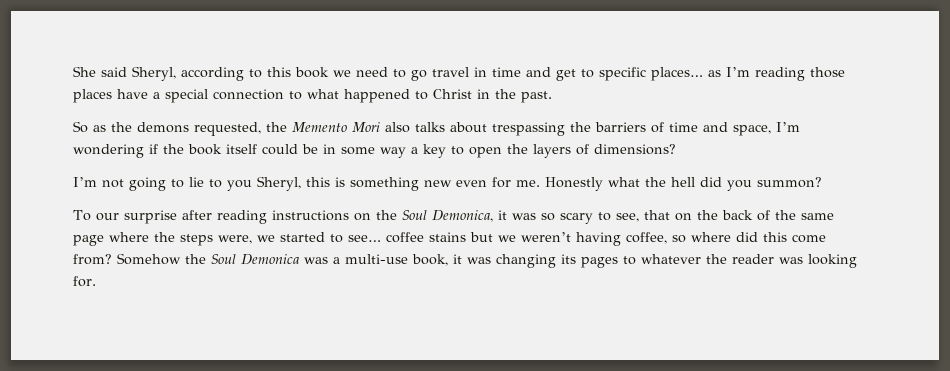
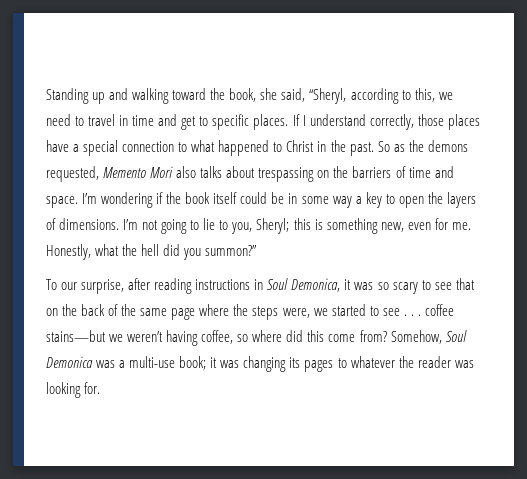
- She said Sheryl, according to this book we need to go travel in time and get to specific places… as I’m reading those places have a special connection to what happened to Christ in the past.
- So as the demons requested, the Memento Mori also talks about trespassing the barriers of time and space, I’m wondering if the book itself could be in some way a key to open the layers of dimensions?
- I’m not going to lie to you Sheryl, this is something new even for me.
+ Standing up and walking toward the book, she said, “Sheryl, according to this, we need to travel in time and get to specific places. If I understand correctly, those places have a special connection to what happened to Christ in the past. So as the demons requested, Memento Mori also talks about trespassing on the barriers of time and space. I’m wondering if the book itself could be in some way a key to open the layers of dimensions. I’m not going to lie to you, Sheryl; this is something new, even for me.
- Honestly what the hell did you summon?
+ Honestly, what the hell did you summon?”
- To our surprise after reading instructions on the Soul Demonica, it was so scary to see, that on the back of the same page where the steps were, we started to see… coffee stains but we weren’t having coffee, so where did this come from?
+ To our surprise, after reading instructions in Soul Demonica, it was so scary to see that on the back of the same page where the steps were, we started to see . . . coffee stains—but we weren’t having coffee, so where did this come from?
- Somehow the Soul Demonica was a multi-use book, it was changing its pages to whatever the reader was looking for.
+ Somehow, Soul Demonica was a multi-use book; it was changing its pages to whatever the reader was looking for.

